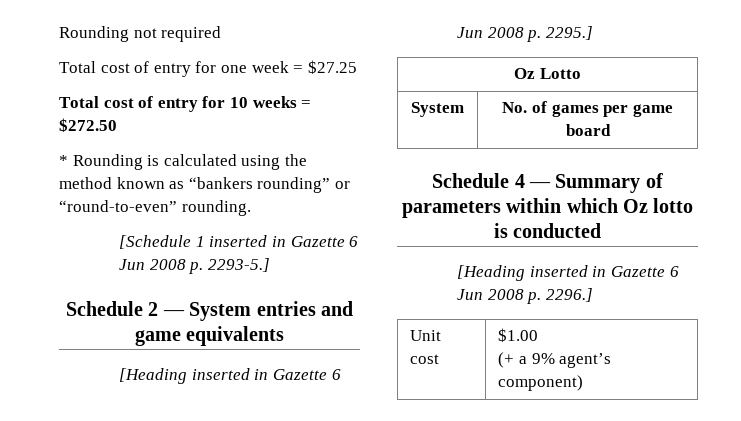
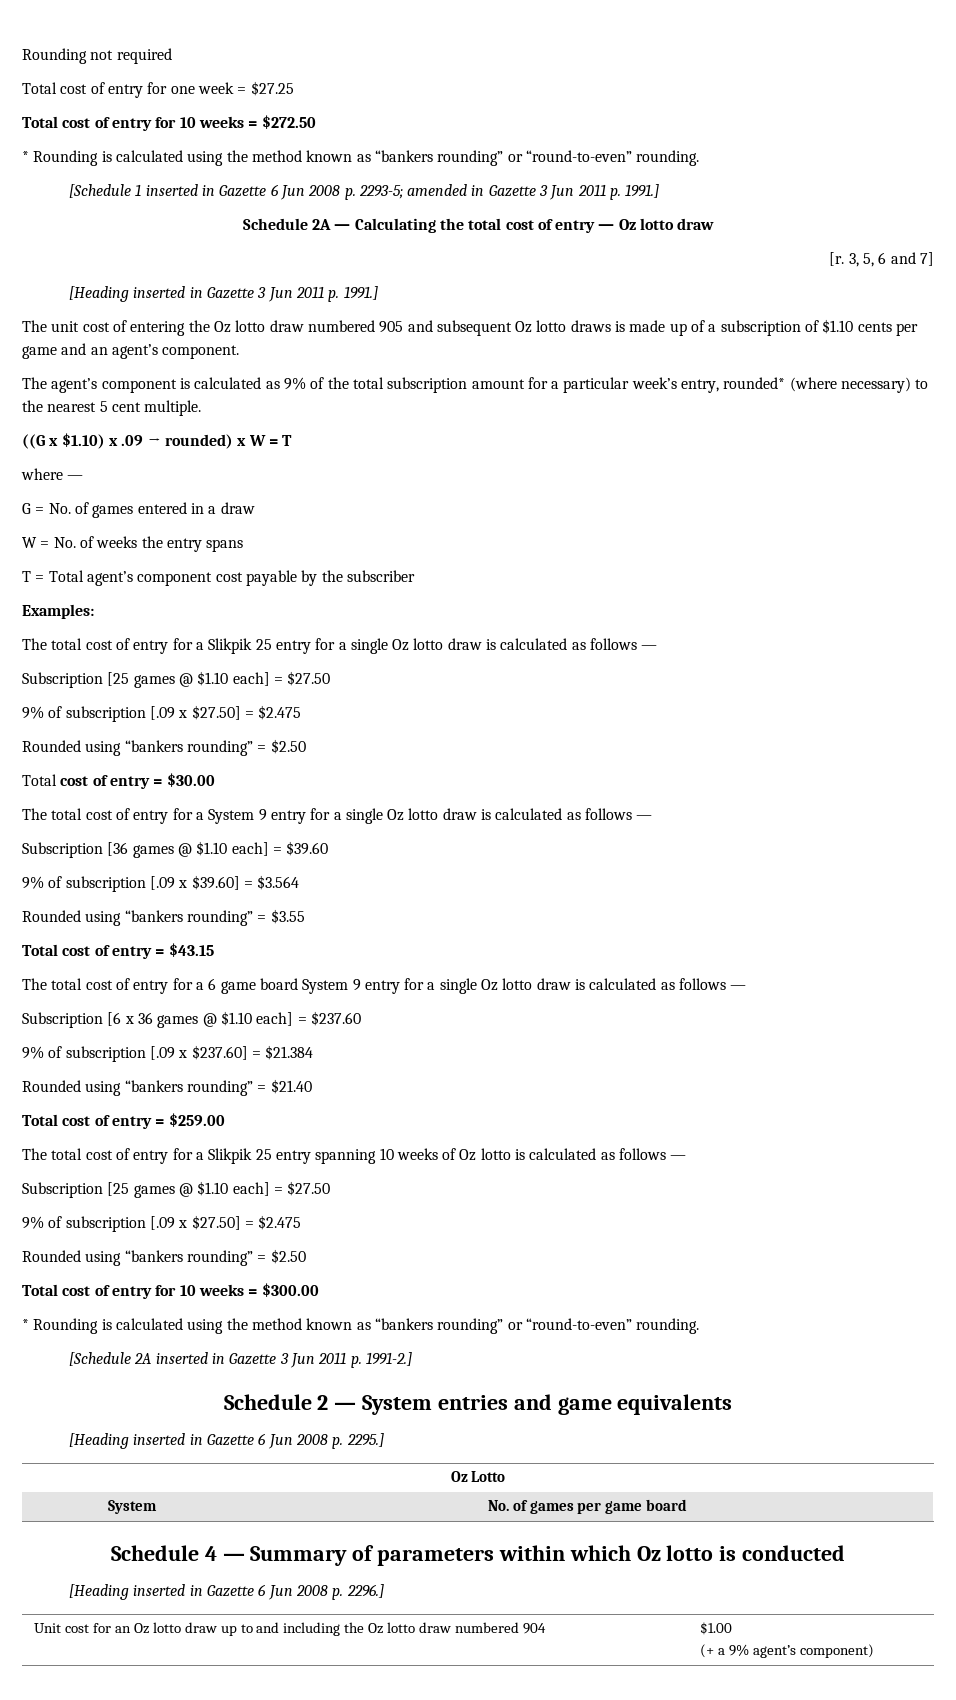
- [Schedule 1 inserted in Gazette 6 Jun 2008 p. 2293-5.]
+ [Schedule 1 inserted in Gazette 6 Jun 2008 p. 2293-5; amended in Gazette 3 Jun 2011 p. 1991.]
+ Schedule 2A — Calculating the total cost of entry — Oz lotto draw
+ [r. 3, 5, 6 and 7]
+ [Heading inserted in Gazette 3 Jun 2011 p. 1991.]
+ The unit cost of entering the Oz lotto draw numbered 905 and subsequent Oz lotto draws is made up of a subscription of $1.10 cents per game and an agent’s component.
+ The agent’s component is calculated as 9% of the total subscription amount for a particular week’s entry, rounded* (where necessary) to the nearest 5 cent multiple.
+ ((G x $1.10) x .09 → rounded) x W = T
+ where —
+ G = No. of games entered in a draw
+ W = No. of weeks the entry spans
+ T = Total agent’s component cost payable by the subscriber
+ Examples:
+ The total cost of entry for a Slikpik 25 entry for a single Oz lotto draw is calculated as follows —
+ Subscription [25 games @ $1.10 each] = $27.50
+ 9% of subscription [.09 x $27.50] = $2.475
+ Rounded using “bankers rounding” = $2.50
+ Total cost of entry = $30.00
+ The total cost of entry for a System 9 entry for a single Oz lotto draw is calculated as follows —
+ Subscription [36 games @ $1.10 each] = $39.60
+ 9% of subscription [.09 x $39.60] = $3.564
+ Rounded using “bankers rounding” = $3.55
+ Total cost of entry = $43.15
+ The total cost of entry for a 6 game board System 9 entry for a single Oz lotto draw is calculated as follows —
+ Subscription [6 x 36 games @ $1.10 each] = $237.60
+ 9% of subscription [.09 x $237.60] = $21.384
+ Rounded using “bankers rounding” = $21.40
+ Total cost of entry = $259.00
+ The total cost of entry for a Slikpik 25 entry spanning 10 weeks of Oz lotto is calculated as follows —
+ Subscription [25 games @ $1.10 each] = $27.50
+ 9% of subscription [.09 x $27.50] = $2.475
+ Rounded using “bankers rounding” = $2.50
+ Total cost of entry for 10 weeks = $300.00
+ * Rounding is calculated using the method known as “bankers rounding” or “round-to-even” rounding.
+ [Schedule 2A inserted in Gazette 3 Jun 2011 p. 1991-2.]
- Unit cost | $1.00
+ Unit cost for an Oz lotto draw up to and including the Oz lotto draw numbered 904 | $1.00

